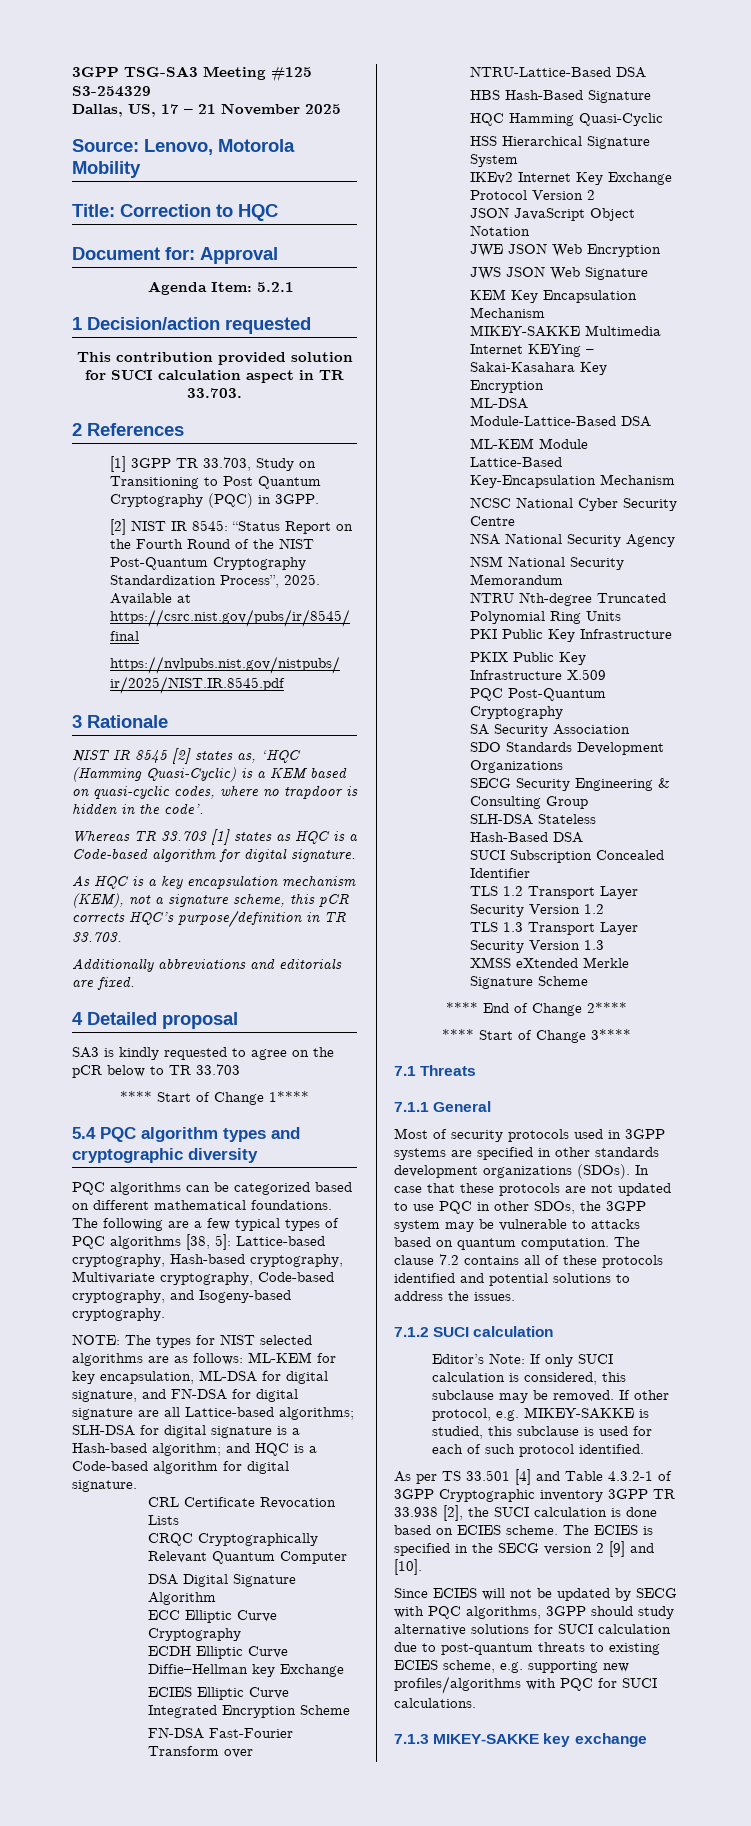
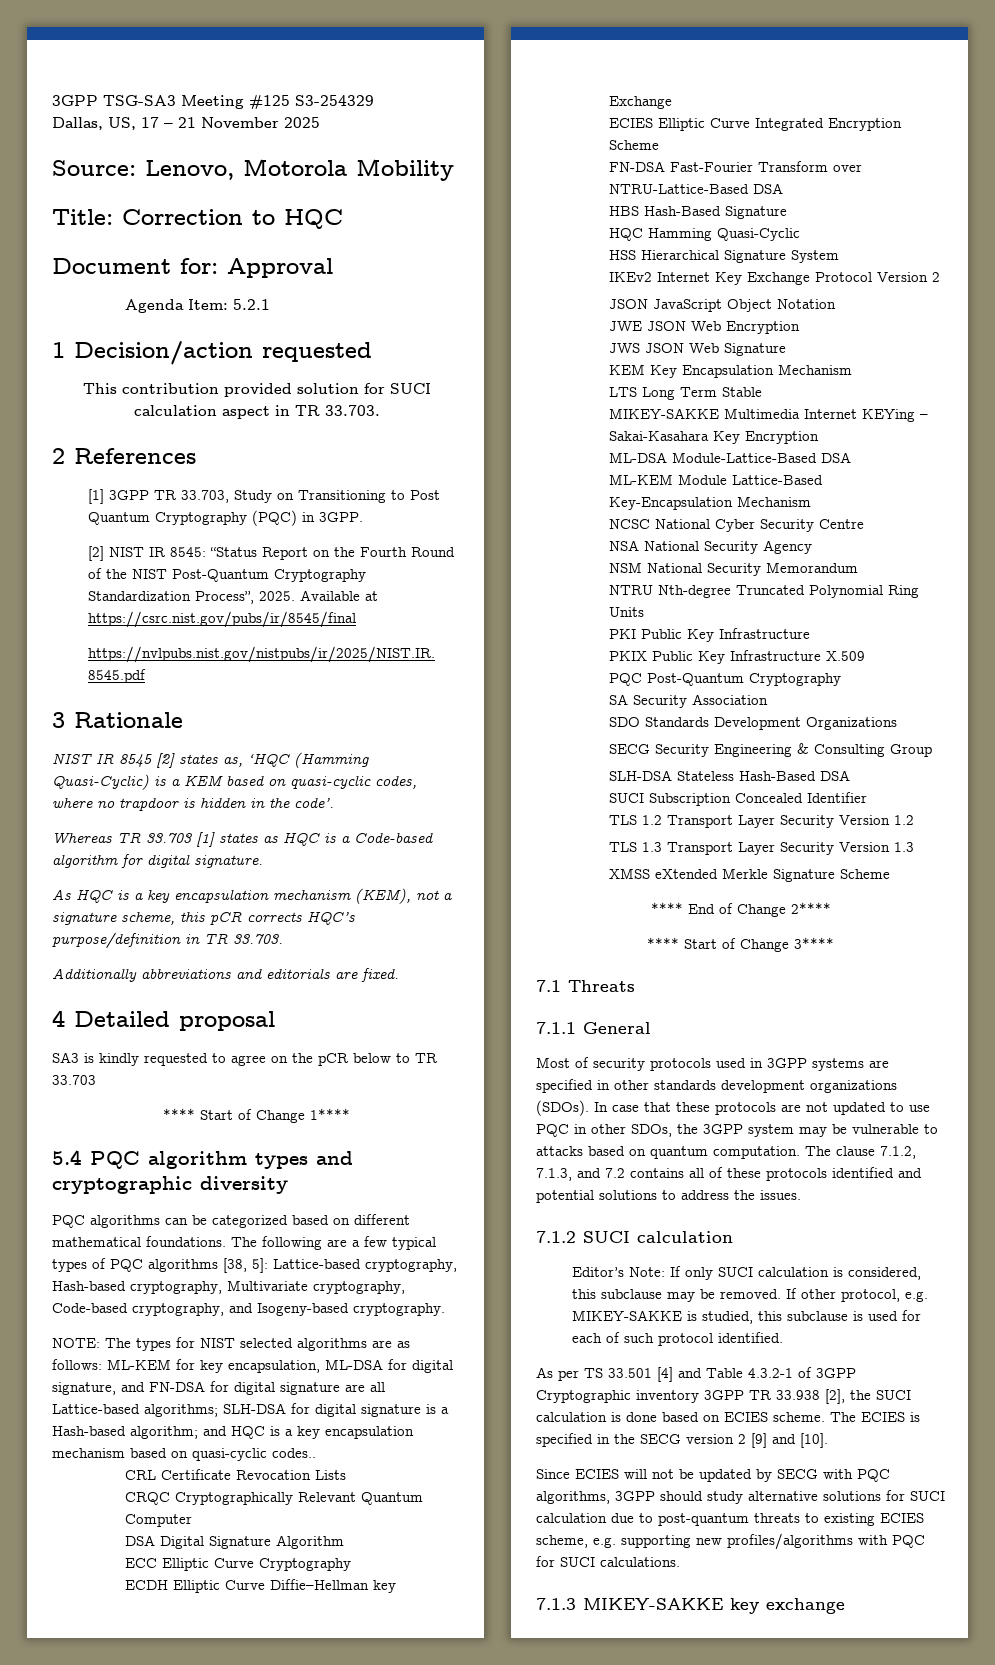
- NOTE: The types for NIST selected algorithms are as follows: ML-KEM for key encapsulation, ML-DSA for digital signature, and FN-DSA for digital signature are all Lattice-based algorithms; SLH-DSA for digital signature is a Hash-based algorithm; and HQC is a Code-based algorithm for digital signature.
+ NOTE: The types for NIST selected algorithms are as follows: ML-KEM for key encapsulation, ML-DSA for digital signature, and FN-DSA for digital signature are all Lattice-based algorithms; SLH-DSA for digital signature is a Hash-based algorithm; and HQC is a key encapsulation mechanism based on quasi-cyclic codes..
+ LTS Long Term Stable
- The clause 7.2 contains all of these protocols identified and potential solutions to address the issues.
+ The clause 7.1.2, 7.1.3, and 7.2 contains all of these protocols identified and potential solutions to address the issues.

